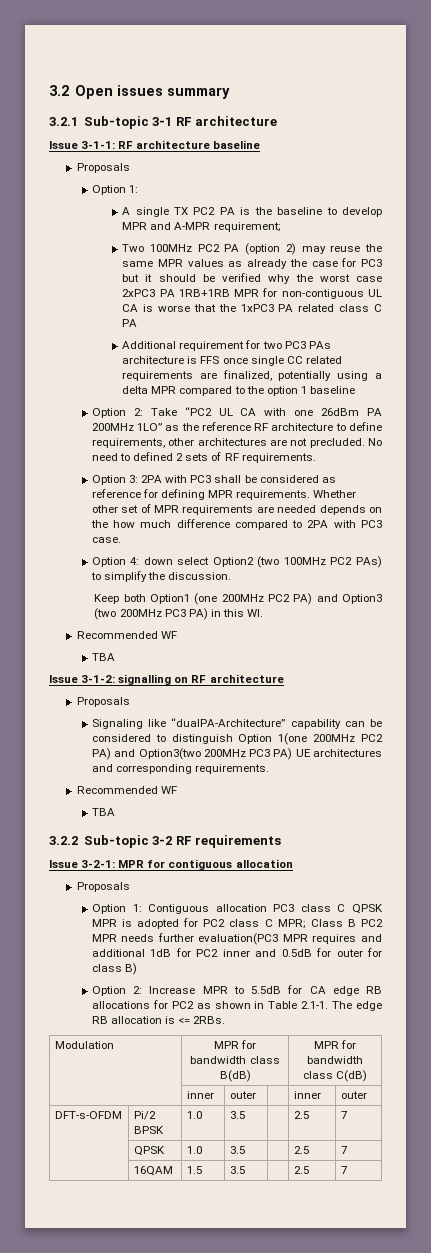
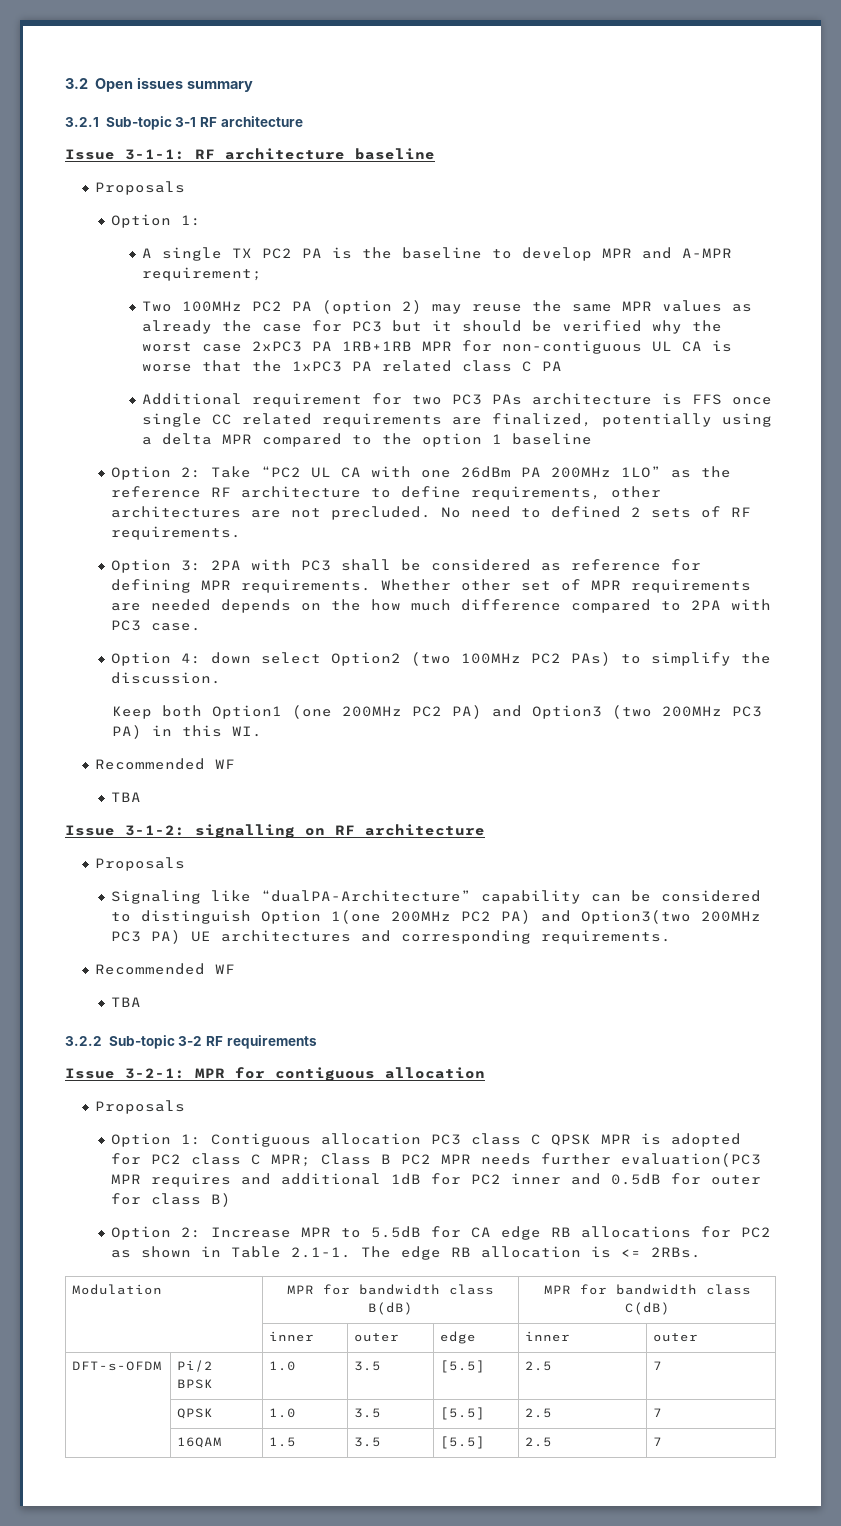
- | inner | outer | | inner | outer
+ | inner | outer | edge | inner | outer
- DFT-s-OFDM | Pi/2 BPSK | 1.0 | 3.5 | | 2.5 | 7
+ DFT-s-OFDM | Pi/2 BPSK | 1.0 | 3.5 | [5.5] | 2.5 | 7
- | QPSK | 1.0 | 3.5 | | 2.5 | 7
+ | QPSK | 1.0 | 3.5 | [5.5] | 2.5 | 7
- | 16QAM | 1.5 | 3.5 | | 2.5 | 7
+ | 16QAM | 1.5 | 3.5 | [5.5] | 2.5 | 7

